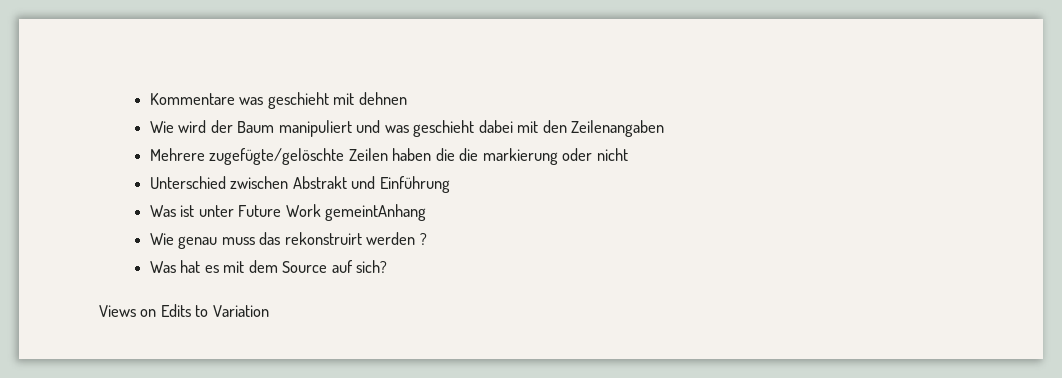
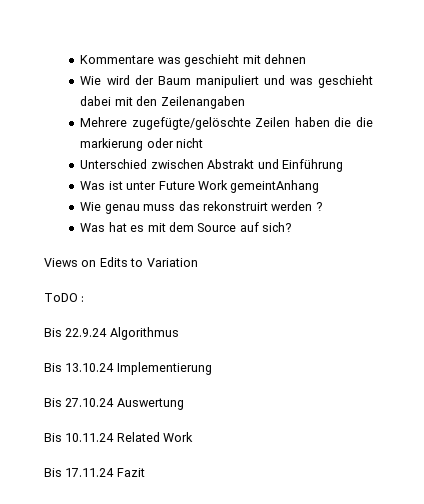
+ ToDO :
+ Bis 22.9.24 Algorithmus
+ Bis 13.10.24 Implementierung
+ Bis 27.10.24 Auswertung
+ Bis 10.11.24 Related Work
+ Bis 17.11.24 Fazit

